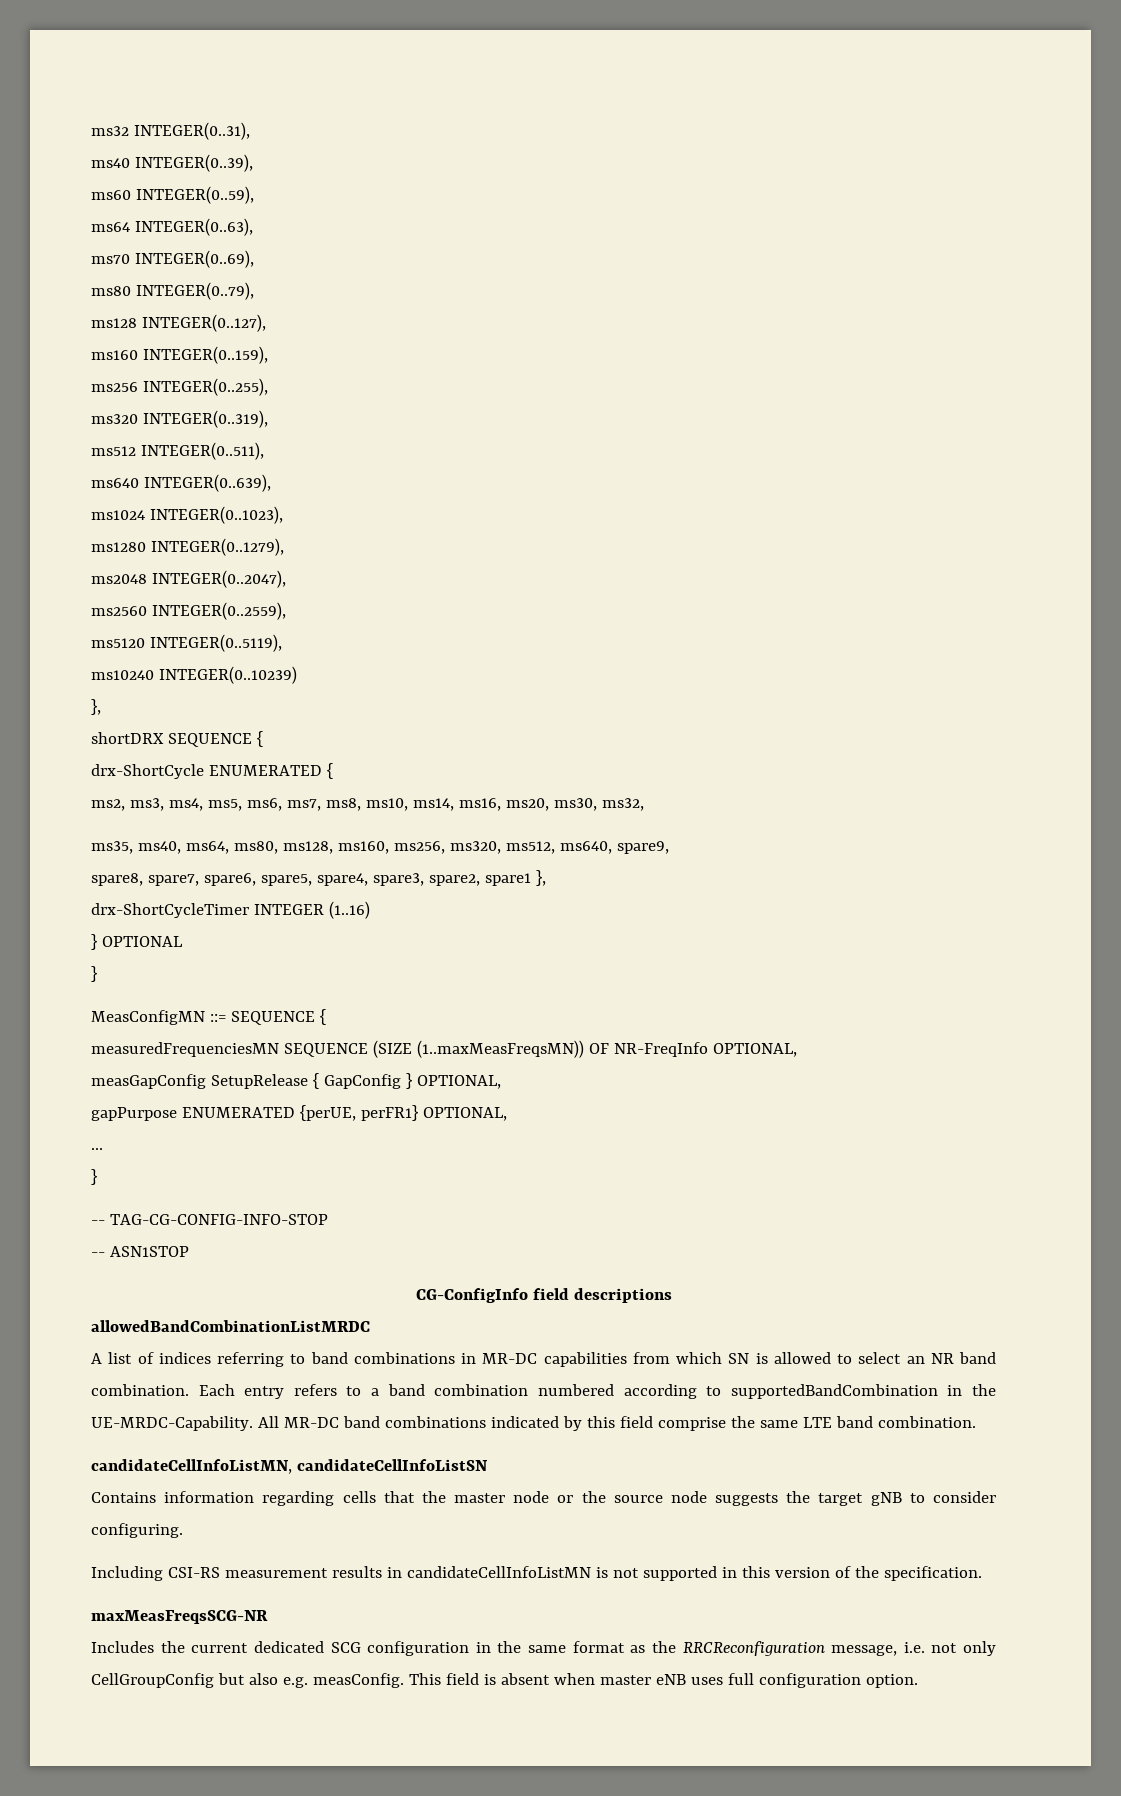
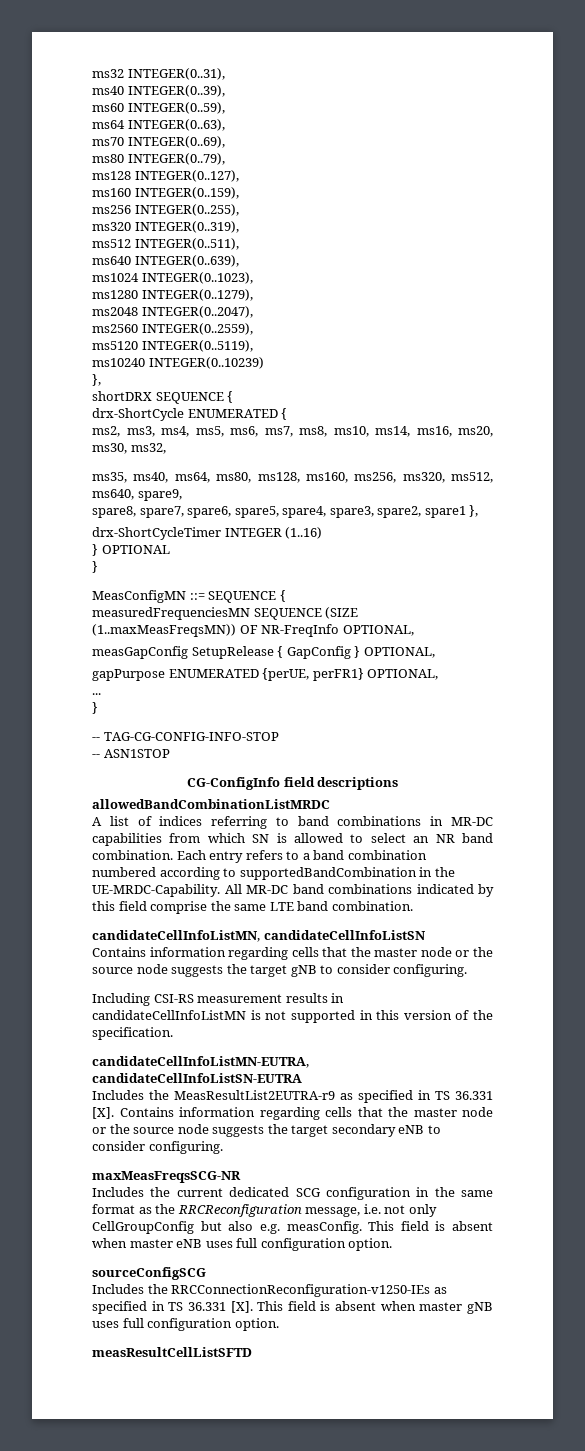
+ candidateCellInfoListMN-EUTRA, candidateCellInfoListSN-EUTRA
+ Includes the MeasResultList2EUTRA-r9 as specified in TS 36.331 [X]. Contains information regarding cells that the master node or the source node suggests the target secondary eNB to consider configuring.
+ sourceConfigSCG
+ Includes the RRCConnectionReconfiguration-v1250-IEs as specified in TS 36.331 [X]. This field is absent when master gNB uses full configuration option.
+ measResultCellListSFTD

